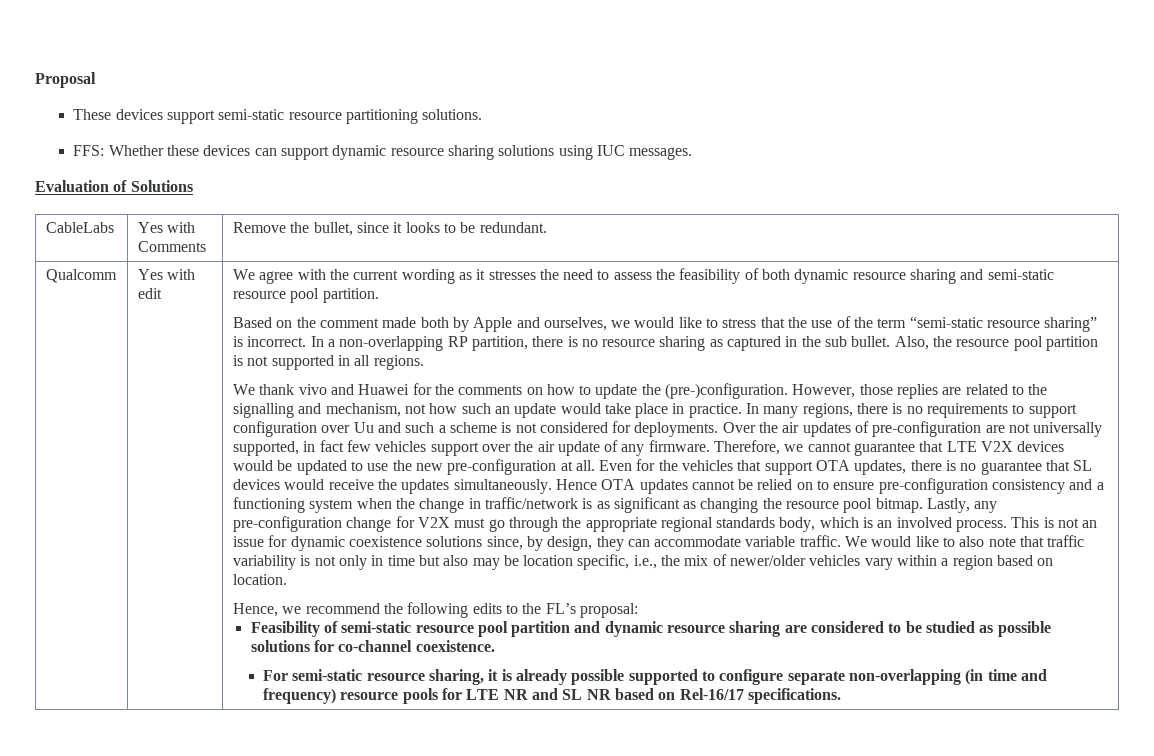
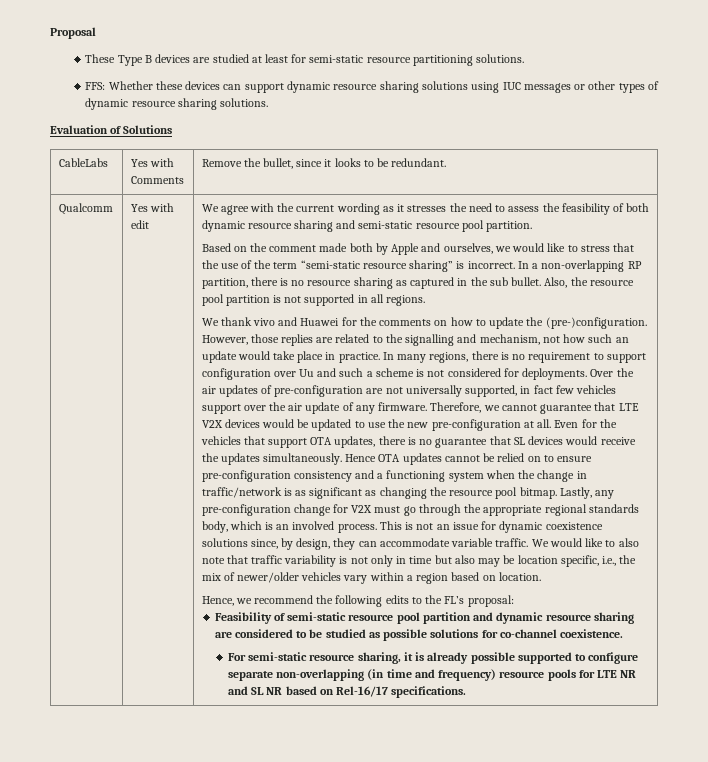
- These devices support semi-static resource partitioning solutions.
+ These Type B devices are studied at least for semi-static resource partitioning solutions.
- FFS: Whether these devices can support dynamic resource sharing solutions using IUC messages.
+ FFS: Whether these devices can support dynamic resource sharing solutions using IUC messages or other types of dynamic resource sharing solutions.
- In many regions, there is no requirements to support configuration over Uu and such a scheme is not considered for deployments.
+ In many regions, there is no requirement to support configuration over Uu and such a scheme is not considered for deployments.

